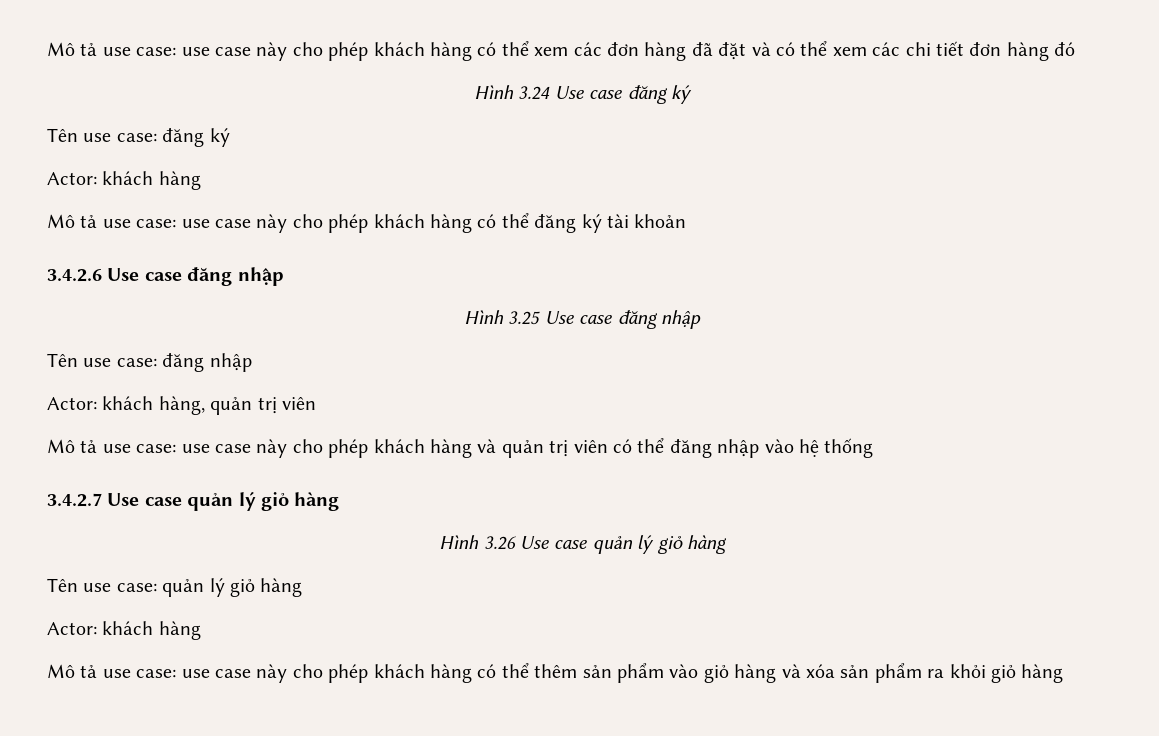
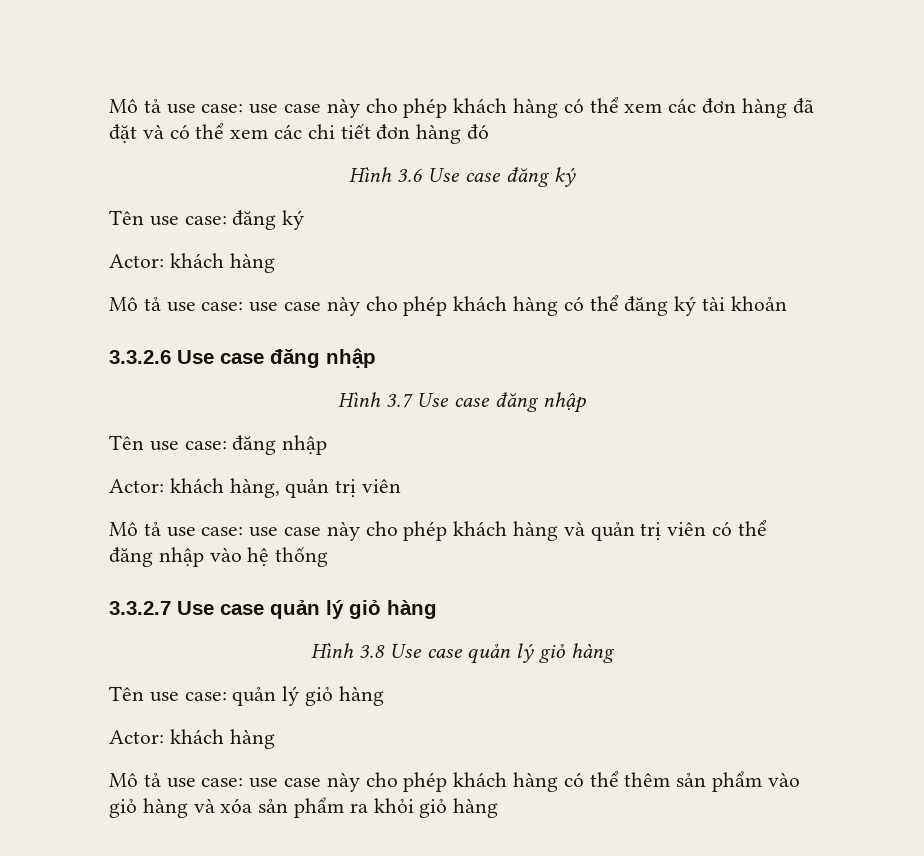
- Hình 3.24 Use case đăng ký
+ Hình 3.6 Use case đăng ký
- 3.4.2.6 Use case đăng nhập
+ 3.3.2.6 Use case đăng nhập
- Hình 3.25 Use case đăng nhập
+ Hình 3.7 Use case đăng nhập
- 3.4.2.7 Use case quản lý giỏ hàng
+ 3.3.2.7 Use case quản lý giỏ hàng
- Hình 3.26 Use case quản lý giỏ hàng
+ Hình 3.8 Use case quản lý giỏ hàng

